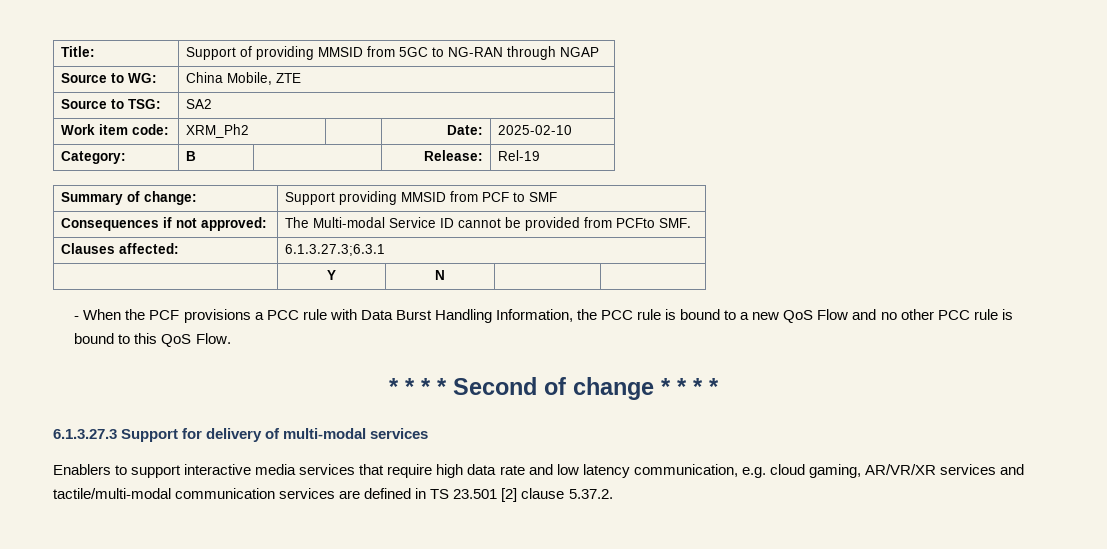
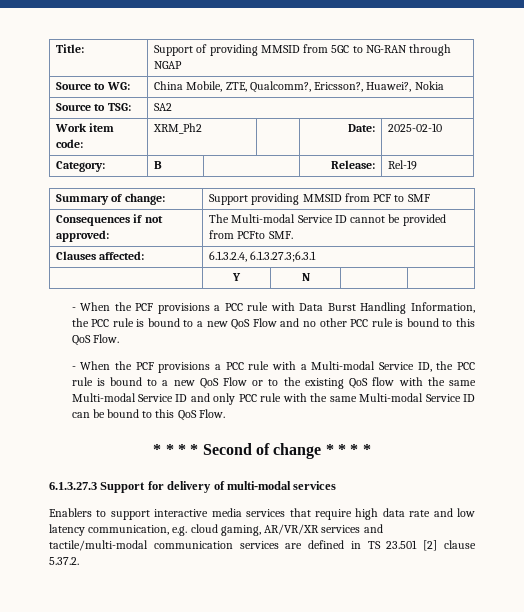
- Source to WG: | China Mobile, ZTE
+ Source to WG: | China Mobile, ZTE, Qualcomm?, Ericsson?, Huawei?, Nokia
- Clauses affected: | 6.1.3.27.3;6.3.1
+ Clauses affected: | 6.1.3.2.4, 6.1.3.27.3;6.3.1
+ - When the PCF provisions a PCC rule with a Multi-modal Service ID, the PCC rule is bound to a new QoS Flow or to the existing QoS flow with the same Multi-modal Service ID and only PCC rule with the same Multi-modal Service ID can be bound to this QoS Flow.

